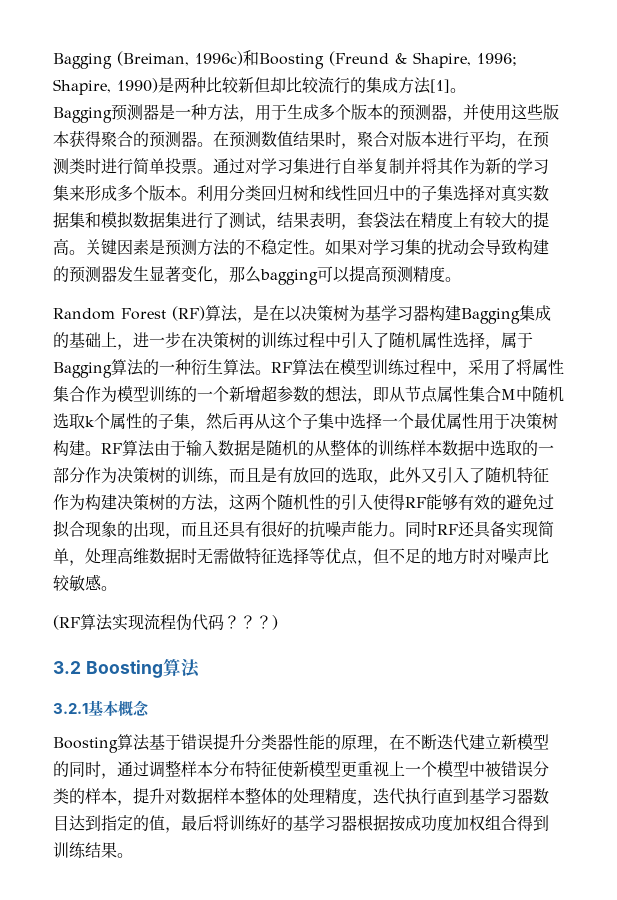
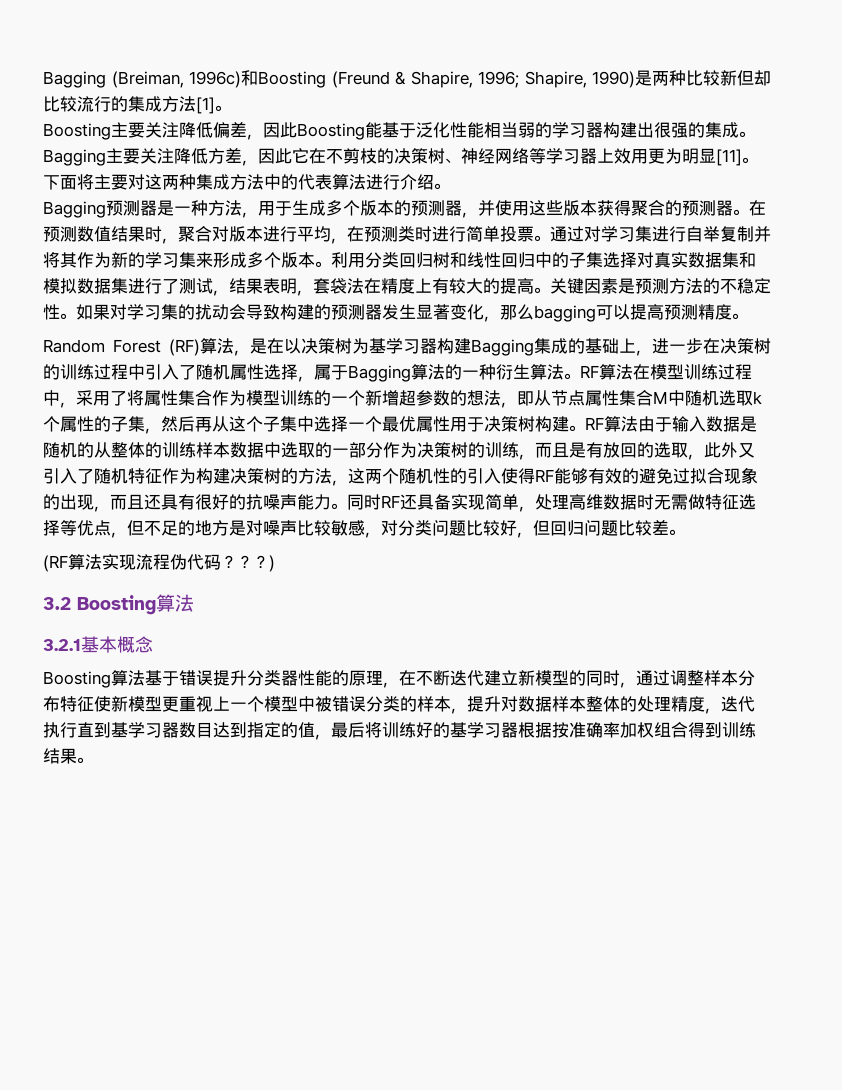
+ Boosting主要关注降低偏差，因此Boosting能基于泛化性能相当弱的学习器构建出很强的集成。Bagging主要关注降低方差，因此它在不剪枝的决策树、神经网络等学习器上效用更为明显[11]。下面将主要对这两种集成方法中的代表算法进行介绍。
- 同时RF还具备实现简单，处理高维数据时无需做特征选择等优点，但不足的地方时对噪声比较敏感。
+ 同时RF还具备实现简单，处理高维数据时无需做特征选择等优点，但不足的地方是对噪声比较敏感，对分类问题比较好，但回归问题比较差。
- Boosting算法基于错误提升分类器性能的原理，在不断迭代建立新模型的同时，通过调整样本分布特征使新模型更重视上一个模型中被错误分类的样本，提升对数据样本整体的处理精度，迭代执行直到基学习器数目达到指定的值，最后将训练好的基学习器根据按成功度加权组合得到训练结果。
+ Boosting算法基于错误提升分类器性能的原理，在不断迭代建立新模型的同时，通过调整样本分布特征使新模型更重视上一个模型中被错误分类的样本，提升对数据样本整体的处理精度，迭代执行直到基学习器数目达到指定的值，最后将训练好的基学习器根据按准确率加权组合得到训练结果。

